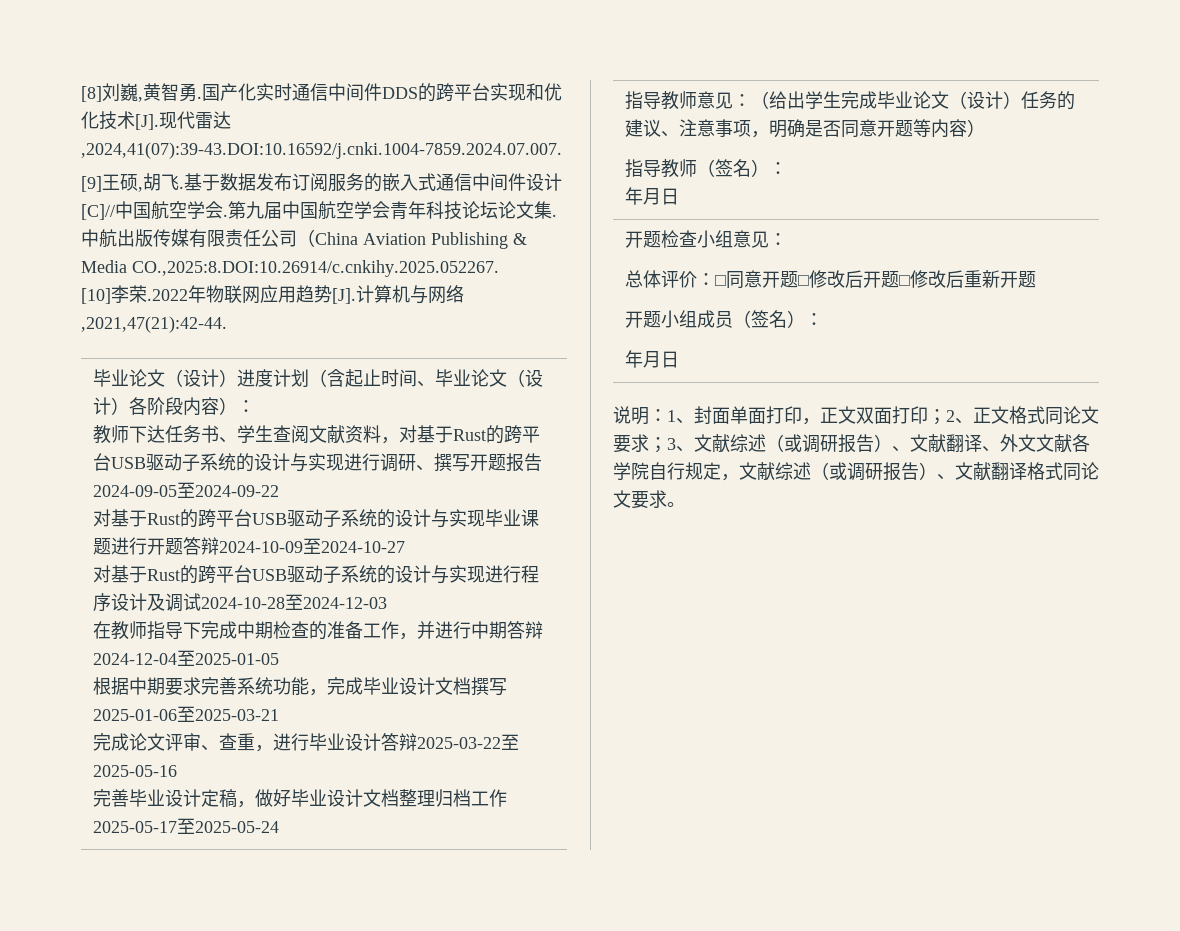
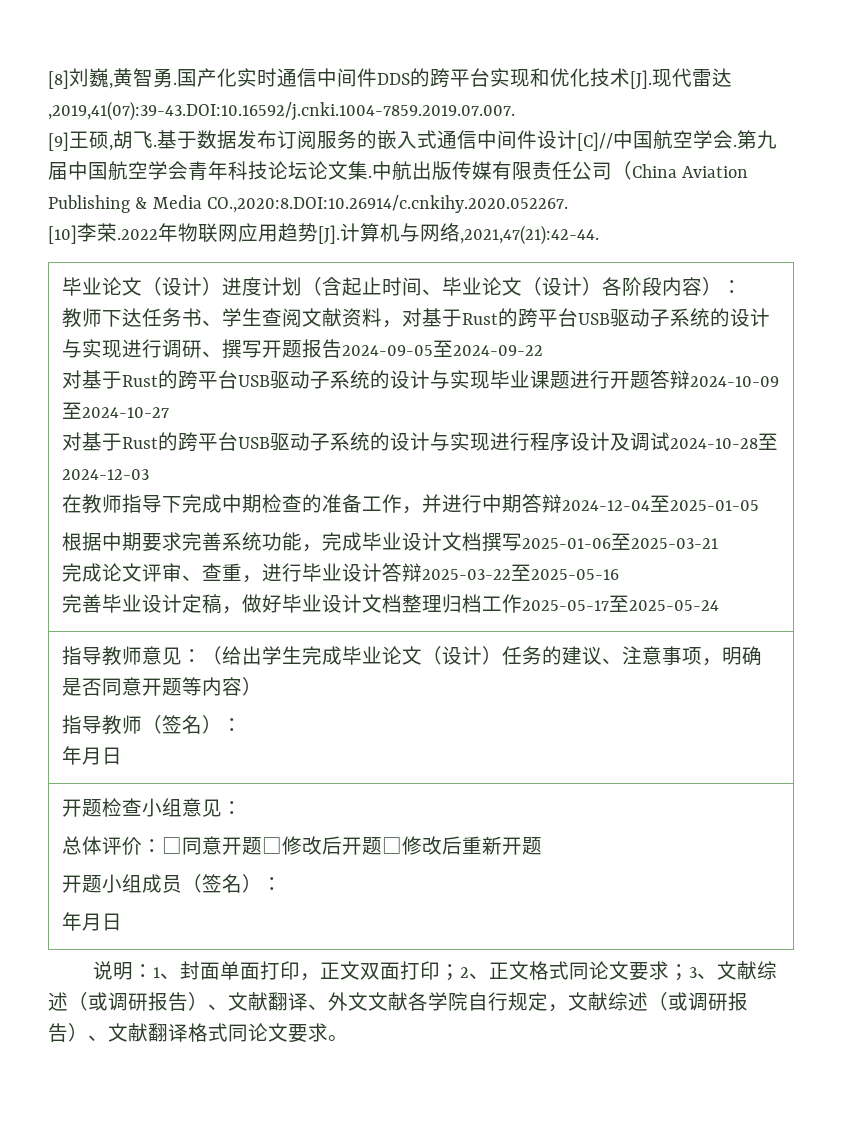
- 国产化实时通信中间件DDS的跨平台实现和优化技术[J].现代雷达,2024,41(07):39-43.DOI:10.16592/j.cnki.1004-7859.2024.07.007.
+ 国产化实时通信中间件DDS的跨平台实现和优化技术[J].现代雷达,2019,41(07):39-43.DOI:10.16592/j.cnki.1004-7859.2019.07.007.
- 中航出版传媒有限责任公司（China Aviation Publishing & Media CO.,2025:8.DOI:10.26914/c.cnkihy.2025.052267.
+ 中航出版传媒有限责任公司（China Aviation Publishing & Media CO.,2020:8.DOI:10.26914/c.cnkihy.2020.052267.

